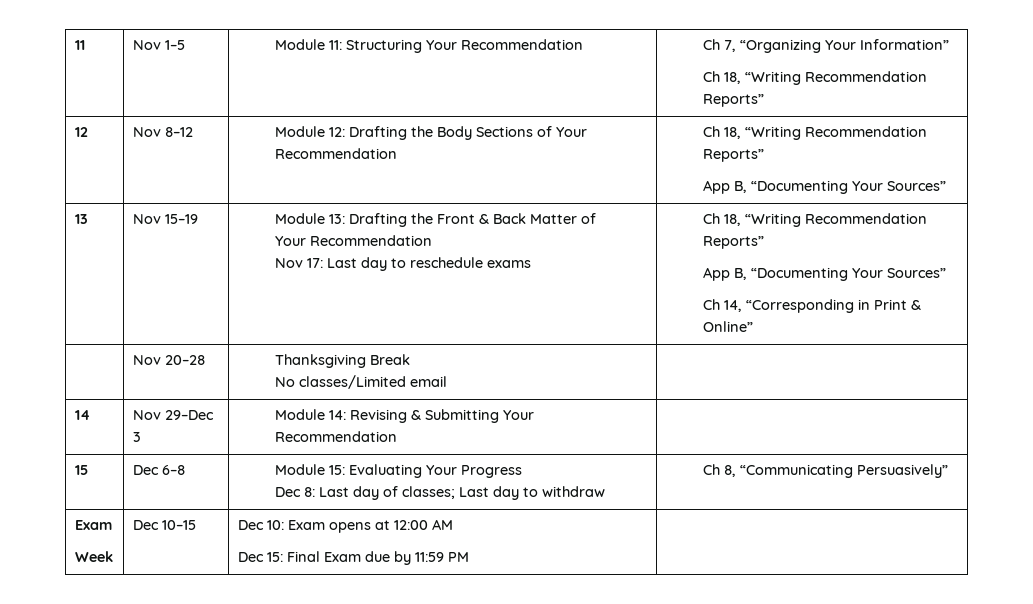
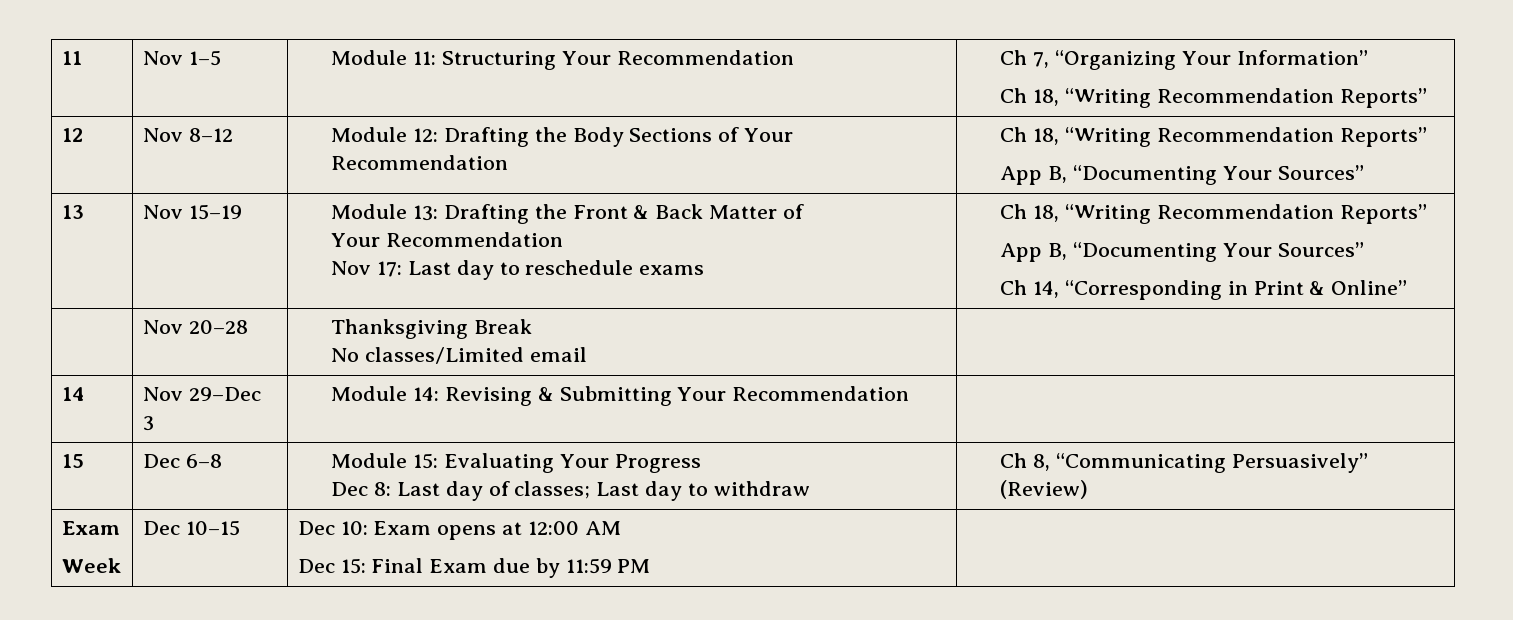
  15 | Dec 6–8 | Module 15: Evaluating Your Progress
- Dec 8: Last day of classes; Last day to withdraw | Ch 8, “Communicating Persuasively”
+ Dec 8: Last day of classes; Last day to withdraw | Ch 8, “Communicating Persuasively” (Review)

